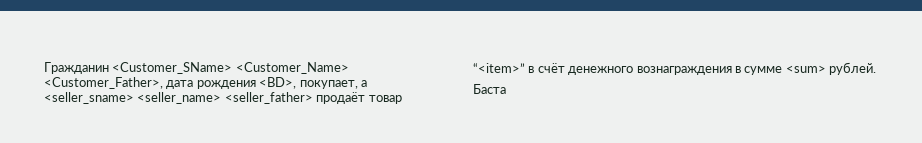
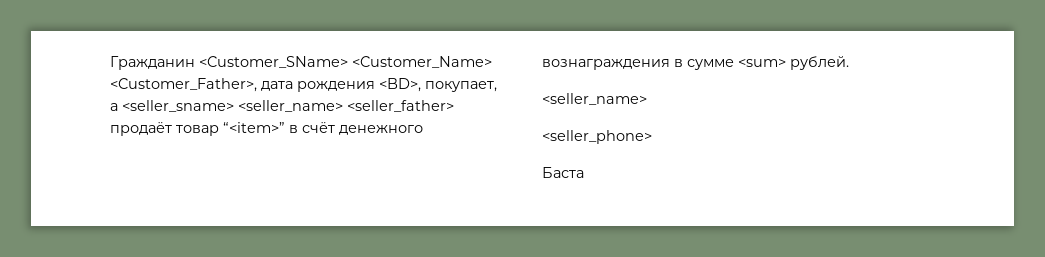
  Гражданин <Customer_SName> <Customer_Name> <Customer_Father>, дата рождения <BD>, покупает, а <seller_sname> <seller_name> <seller_father> продаёт товар “<item>” в счёт денежного вознаграждения в сумме <sum> рублей.
+ <seller_name>
+ <seller_phone>

